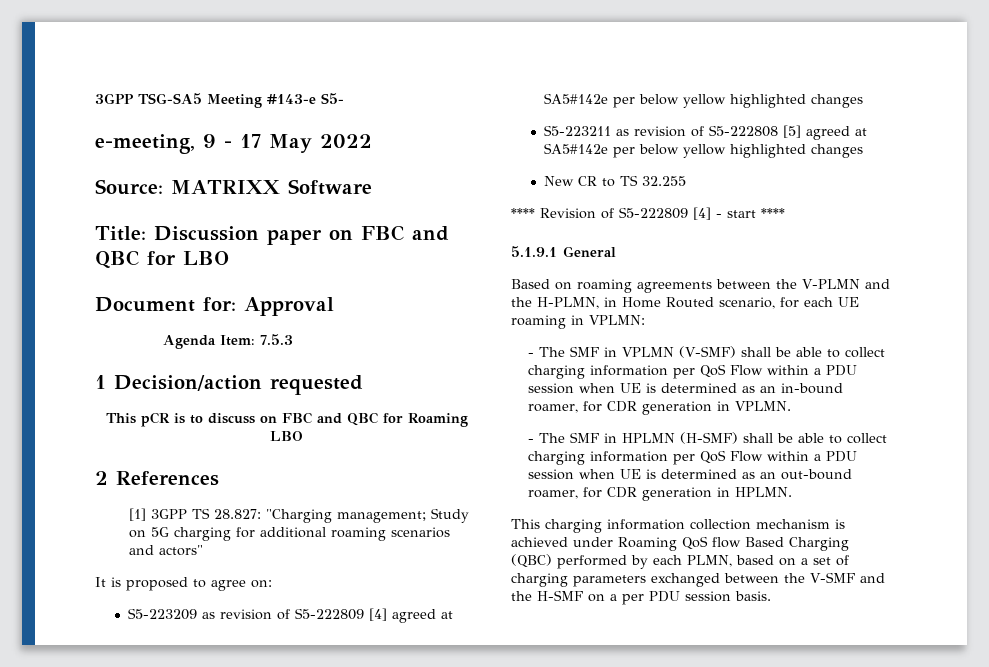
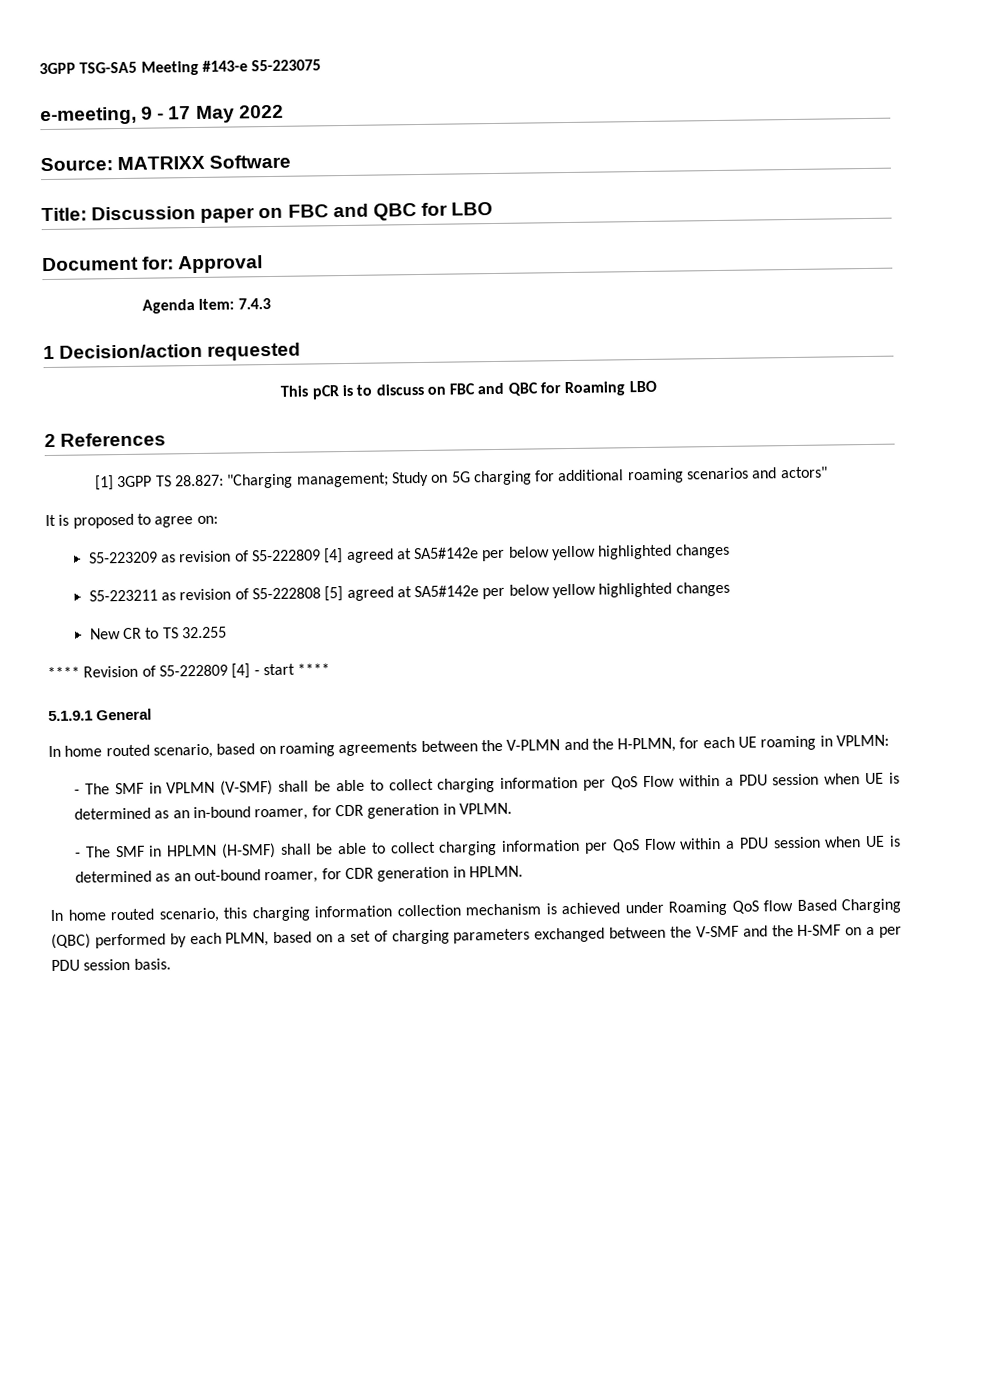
- 3GPP TSG-SA5 Meeting #143-e S5-
+ 3GPP TSG-SA5 Meeting #143-e S5-223075
- Agenda Item: 7.5.3
+ Agenda Item: 7.4.3
- Based on roaming agreements between the V-PLMN and the H-PLMN, in Home Routed scenario, for each UE roaming in VPLMN:
+ In home routed scenario, based on roaming agreements between the V-PLMN and the H-PLMN, for each UE roaming in VPLMN:
- This charging information collection mechanism is achieved under Roaming QoS flow Based Charging (QBC) performed by each PLMN, based on a set of charging parameters exchanged between the V-SMF and the H-SMF on a per PDU session basis.
+ In home routed scenario, this charging information collection mechanism is achieved under Roaming QoS flow Based Charging (QBC) performed by each PLMN, based on a set of charging parameters exchanged between the V-SMF and the H-SMF on a per PDU session basis.

